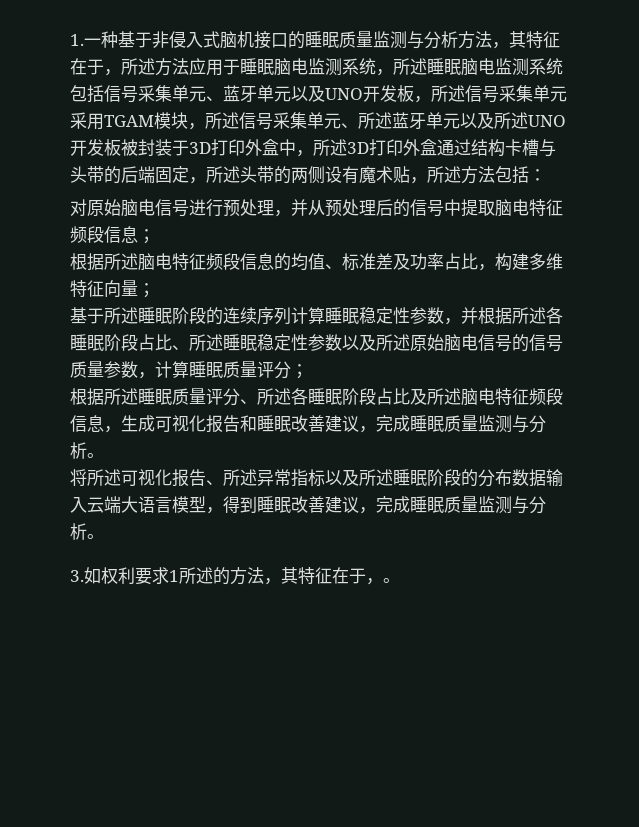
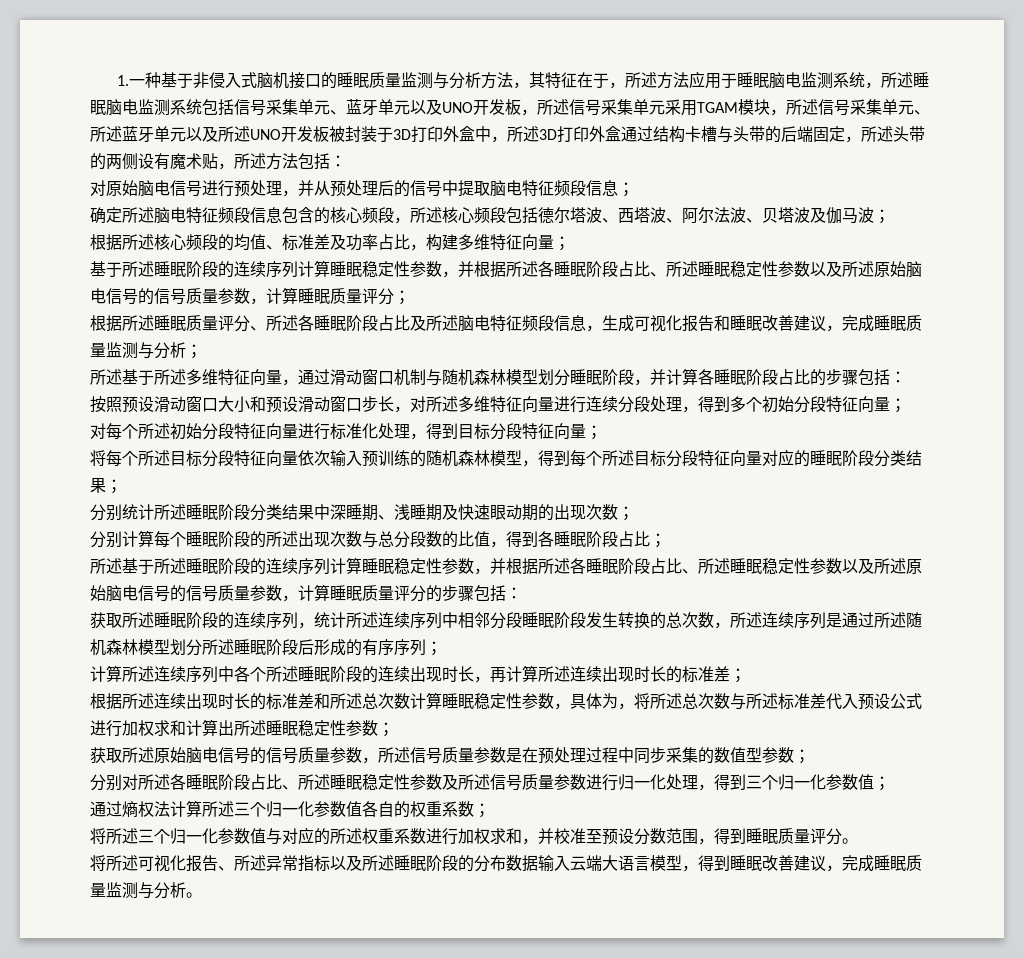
- 根据所述脑电特征频段信息的均值、标准差及功率占比，构建多维特征向量；
+ 确定所述脑电特征频段信息包含的核心频段，所述核心频段包括德尔塔波、西塔波、阿尔法波、贝塔波及伽马波；
+ 根据所述核心频段的均值、标准差及功率占比，构建多维特征向量；
- 根据所述睡眠质量评分、所述各睡眠阶段占比及所述脑电特征频段信息，生成可视化报告和睡眠改善建议，完成睡眠质量监测与分析。
+ 根据所述睡眠质量评分、所述各睡眠阶段占比及所述脑电特征频段信息，生成可视化报告和睡眠改善建议，完成睡眠质量监测与分析；
+ 所述基于所述多维特征向量，通过滑动窗口机制与随机森林模型划分睡眠阶段，并计算各睡眠阶段占比的步骤包括：
+ 按照预设滑动窗口大小和预设滑动窗口步长，对所述多维特征向量进行连续分段处理，得到多个初始分段特征向量；
+ 对每个所述初始分段特征向量进行标准化处理，得到目标分段特征向量；
+ 将每个所述目标分段特征向量依次输入预训练的随机森林模型，得到每个所述目标分段特征向量对应的睡眠阶段分类结果；
+ 分别统计所述睡眠阶段分类结果中深睡期、浅睡期及快速眼动期的出现次数；
+ 分别计算每个睡眠阶段的所述出现次数与总分段数的比值，得到各睡眠阶段占比；
+ 所述基于所述睡眠阶段的连续序列计算睡眠稳定性参数，并根据所述各睡眠阶段占比、所述睡眠稳定性参数以及所述原始脑电信号的信号质量参数，计算睡眠质量评分的步骤包括：
+ 获取所述睡眠阶段的连续序列，统计所述连续序列中相邻分段睡眠阶段发生转换的总次数，所述连续序列是通过所述随机森林模型划分所述睡眠阶段后形成的有序序列；
+ 计算所述连续序列中各个所述睡眠阶段的连续出现时长，再计算所述连续出现时长的标准差；
+ 根据所述连续出现时长的标准差和所述总次数计算睡眠稳定性参数，具体为，将所述总次数与所述标准差代入预设公式进行加权求和计算出所述睡眠稳定性参数；
+ 获取所述原始脑电信号的信号质量参数，所述信号质量参数是在预处理过程中同步采集的数值型参数；
+ 分别对所述各睡眠阶段占比、所述睡眠稳定性参数及所述信号质量参数进行归一化处理，得到三个归一化参数值；
+ 通过熵权法计算所述三个归一化参数值各自的权重系数；
+ 将所述三个归一化参数值与对应的所述权重系数进行加权求和，并校准至预设分数范围，得到睡眠质量评分。
- 3.如权利要求1所述的方法，其特征在于，。

